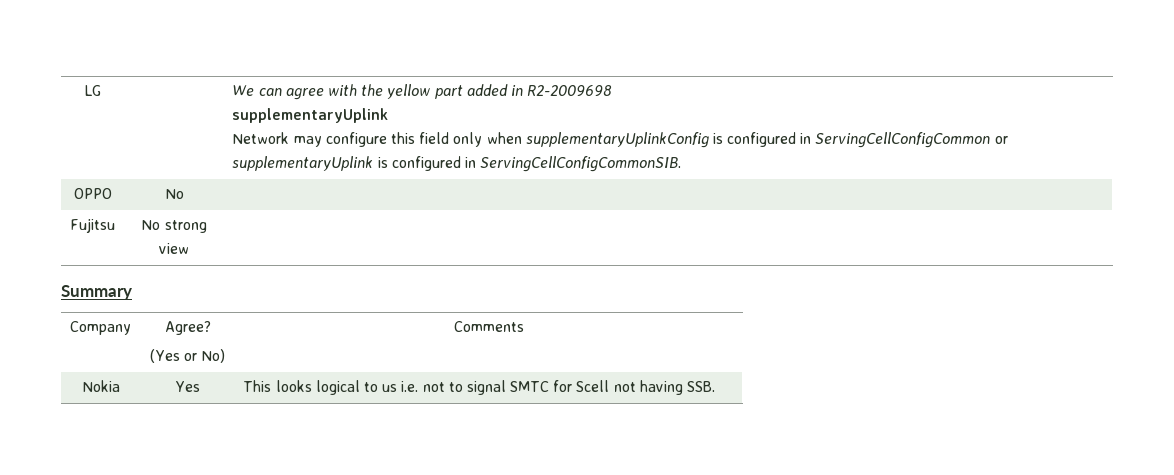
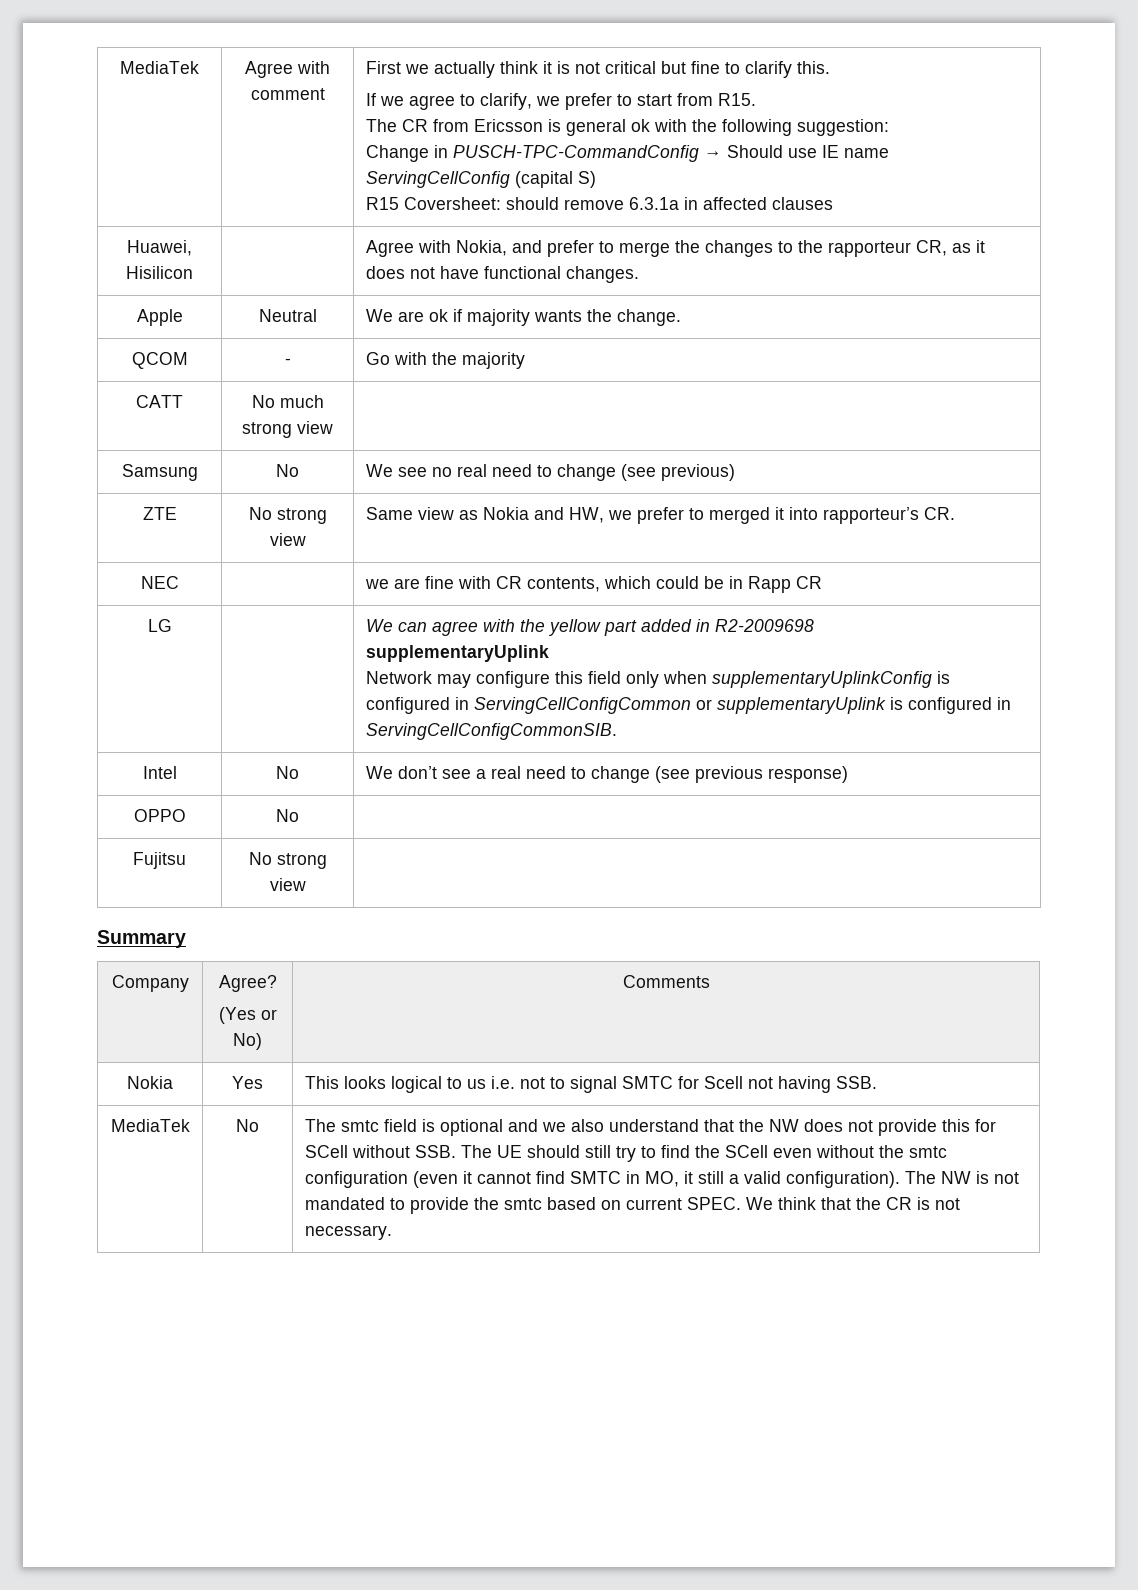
+ MediaTek | Agree with comment | First we actually think it is not critical but fine to clarify this.
+ If we agree to clarify, we prefer to start from R15.
+ The CR from Ericsson is general ok with the following suggestion:
+ Change in PUSCH-TPC-CommandConfig → Should use IE name ServingCellConfig (capital S)
+ R15 Coversheet: should remove 6.3.1a in affected clauses
+ Huawei, Hisilicon | | Agree with Nokia, and prefer to merge the changes to the rapporteur CR, as it does not have functional changes.
+ Apple | Neutral | We are ok if majority wants the change.
+ QCOM | - | Go with the majority
+ CATT | No much strong view |
+ Samsung | No | We see no real need to change (see previous)
+ ZTE | No strong view | Same view as Nokia and HW, we prefer to merged it into rapporteur’s CR.
+ NEC | | we are fine with CR contents, which could be in Rapp CR
+ Intel | No | We don’t see a real need to change (see previous response)
+ MediaTek | No | The smtc field is optional and we also understand that the NW does not provide this for SCell without SSB. The UE should still try to find the SCell even without the smtc configuration (even it cannot find SMTC in MO, it still a valid configuration). The NW is not mandated to provide the smtc based on current SPEC. We think that the CR is not necessary.

